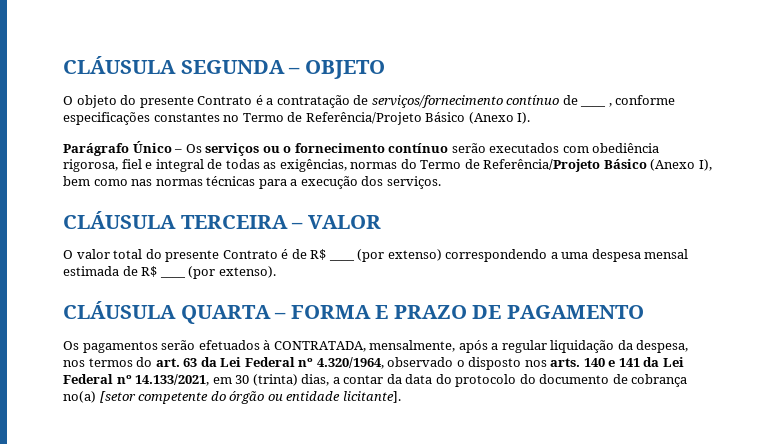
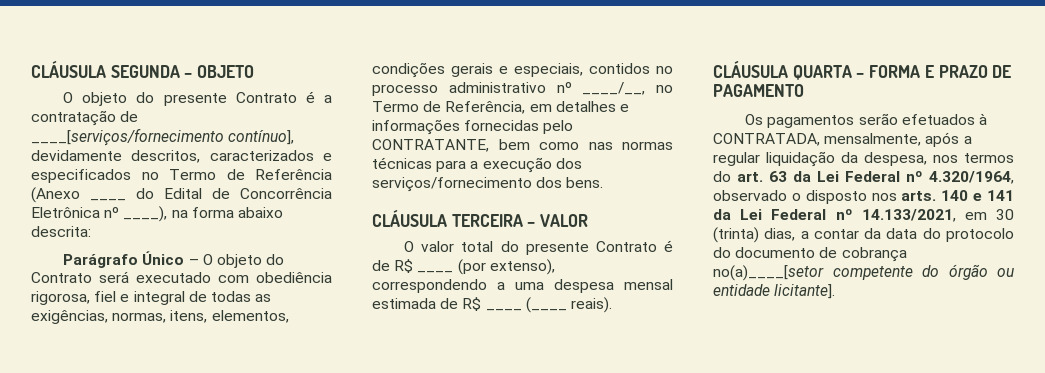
- O objeto do presente Contrato é a contratação de serviços/fornecimento contínuo de ____ , conforme especificações constantes no Termo de Referência/Projeto Básico (Anexo I).
- Parágrafo Único – Os serviços ou o fornecimento contínuo serão executados com obediência rigorosa, fiel e integral de todas as exigências, normas do Termo de Referência/Projeto Básico (Anexo I), bem como nas normas técnicas para a execução dos serviços.
+ O objeto do presente Contrato é a contratação de ____[serviços/fornecimento contínuo], devidamente descritos, caracterizados e especificados no Termo de Referência (Anexo ____ do Edital de Concorrência Eletrônica nº ____), na forma abaixo descrita:
+ Parágrafo Único – O objeto do Contrato será executado com obediência rigorosa, fiel e integral de todas as exigências, normas, itens, elementos, condições gerais e especiais, contidos no processo administrativo nº ____/__, no Termo de Referência, em detalhes e informações fornecidas pelo CONTRATANTE, bem como nas normas técnicas para a execução dos serviços/fornecimento dos bens.
- O valor total do presente Contrato é de R$ ____ (por extenso) correspondendo a uma despesa mensal estimada de R$ ____ (por extenso).
+ O valor total do presente Contrato é de R$ ____ (por extenso), correspondendo a uma despesa mensal estimada de R$ ____ (____ reais).
- Os pagamentos serão efetuados à CONTRATADA, mensalmente, após a regular liquidação da despesa, nos termos do art. 63 da Lei Federal nº 4.320/1964, observado o disposto nos arts. 140 e 141 da Lei Federal nº 14.133/2021, em 30 (trinta) dias, a contar da data do protocolo do documento de cobrança no(a) [setor competente do órgão ou entidade licitante].
+ Os pagamentos serão efetuados à CONTRATADA, mensalmente, após a regular liquidação da despesa, nos termos do art. 63 da Lei Federal nº 4.320/1964, observado o disposto nos arts. 140 e 141 da Lei Federal nº 14.133/2021, em 30 (trinta) dias, a contar da data do protocolo do documento de cobrança no(a)____[setor competente do órgão ou entidade licitante].

